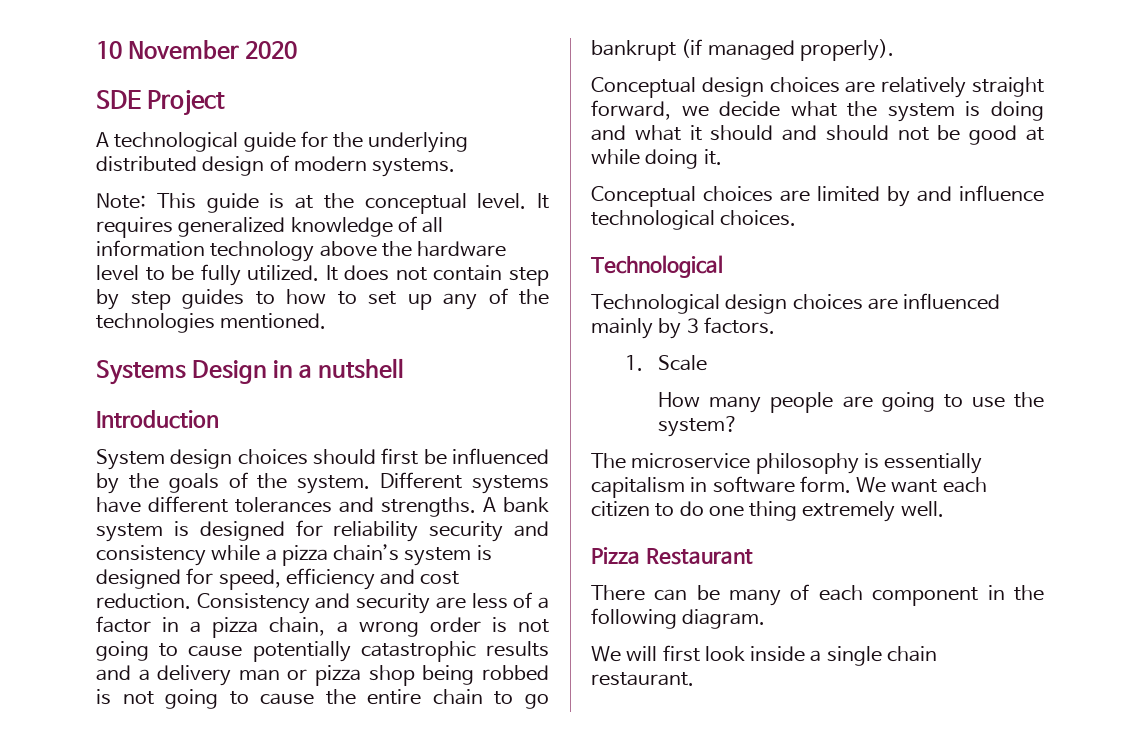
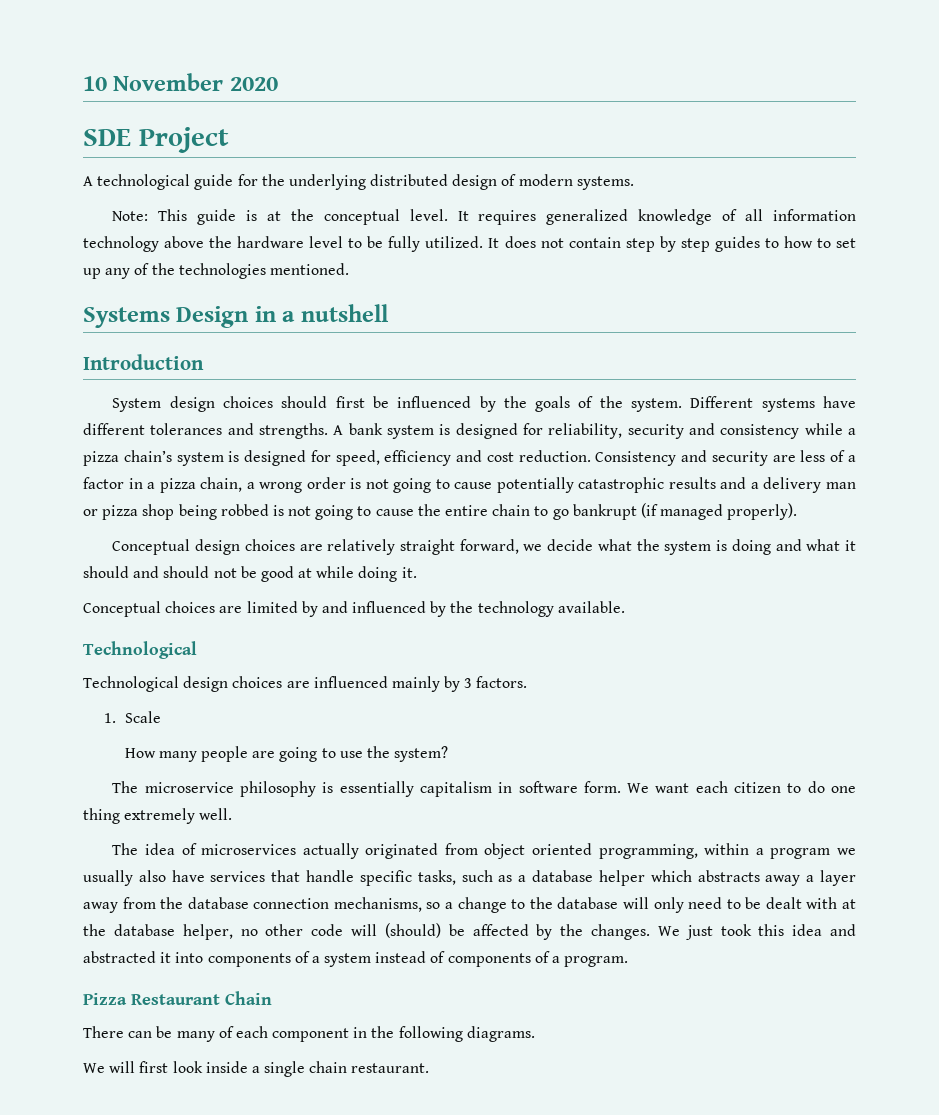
- A bank system is designed for reliability security and consistency while a pizza chain’s system is designed for speed, efficiency and cost reduction.
+ A bank system is designed for reliability, security and consistency while a pizza chain’s system is designed for speed, efficiency and cost reduction.
- Conceptual choices are limited by and influence technological choices.
+ Conceptual choices are limited by and influenced by the technology available.
+ The idea of microservices actually originated from object oriented programming, within a program we usually also have services that handle specific tasks, such as a database helper which abstracts away a layer away from the database connection mechanisms, so a change to the database will only need to be dealt with at the database helper, no other code will (should) be affected by the changes. We just took this idea and abstracted it into components of a system instead of components of a program.
- Pizza Restaurant
+ Pizza Restaurant Chain
- There can be many of each component in the following diagram.
+ There can be many of each component in the following diagrams.

